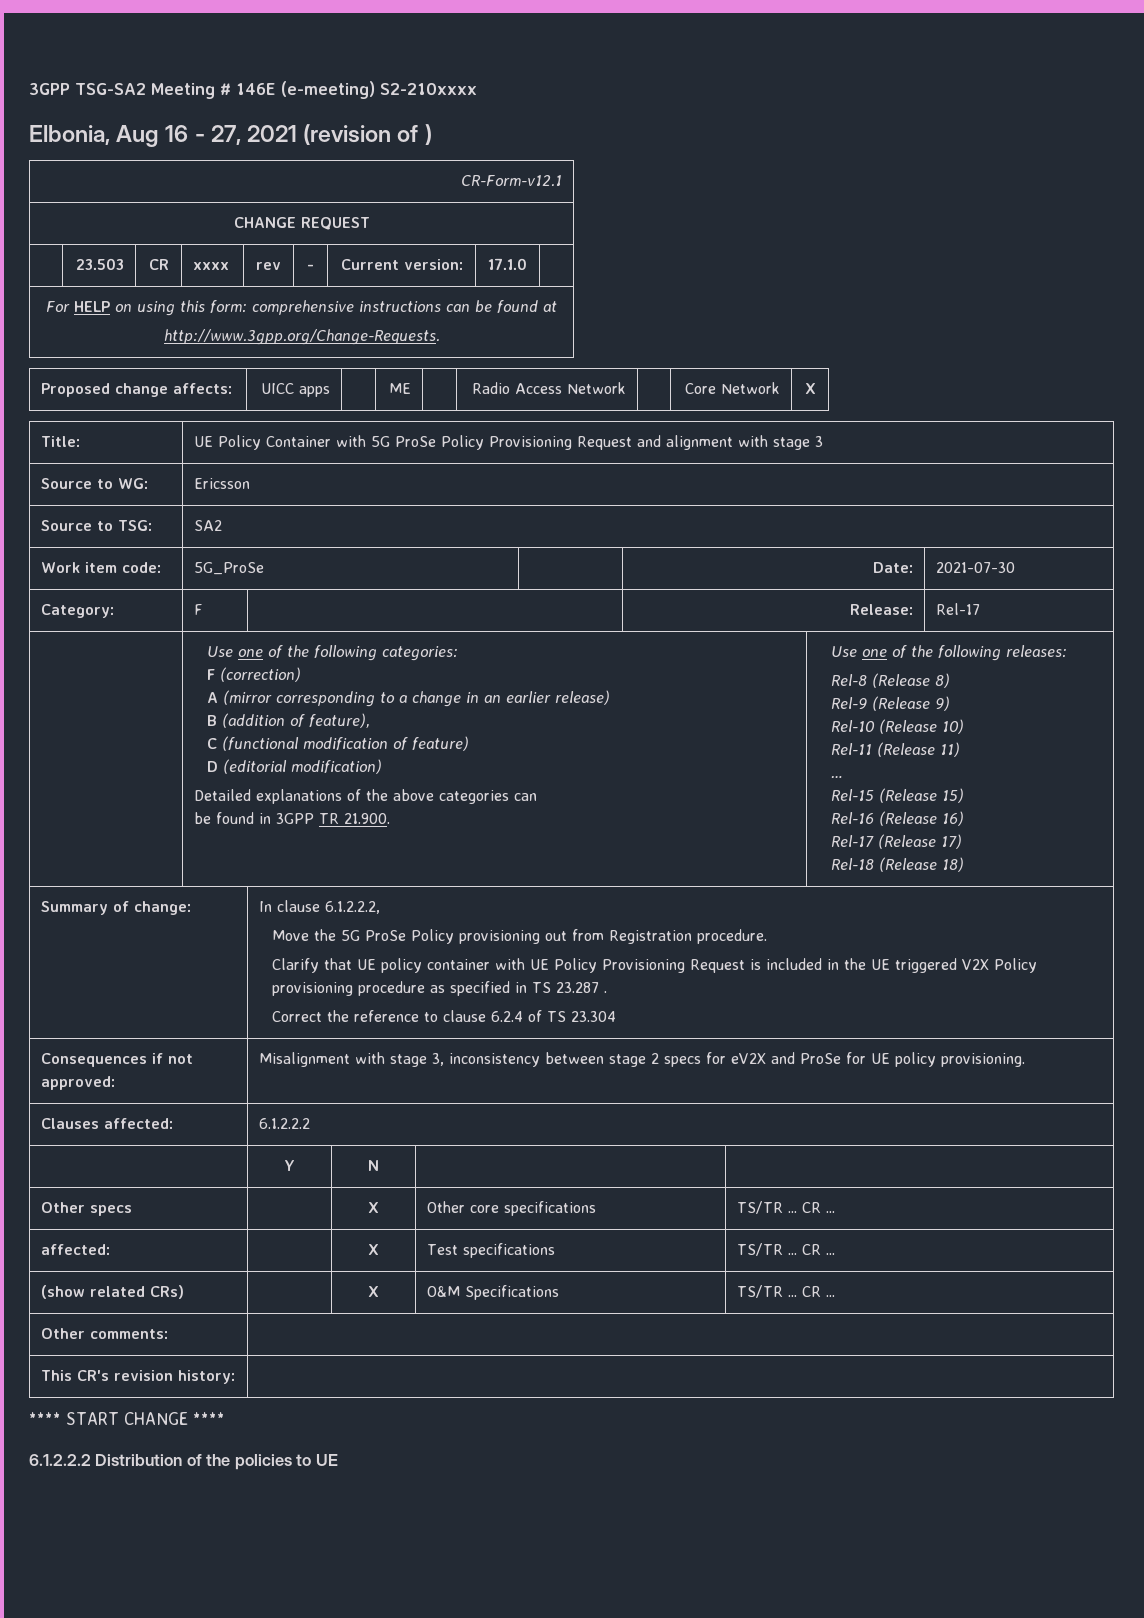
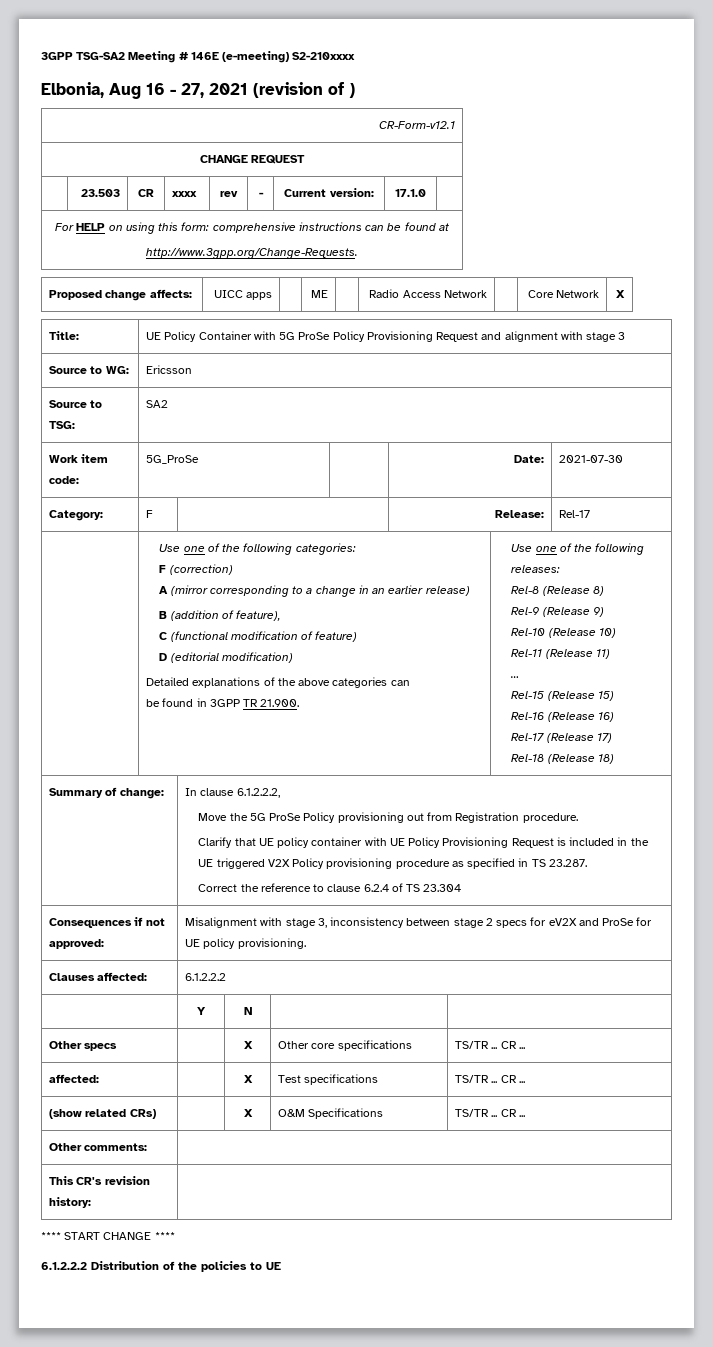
- Clarify that UE policy container with UE Policy Provisioning Request is included in the UE triggered V2X Policy provisioning procedure as specified in TS 23.287 .
+ Clarify that UE policy container with UE Policy Provisioning Request is included in the UE triggered V2X Policy provisioning procedure as specified in TS 23.287.

